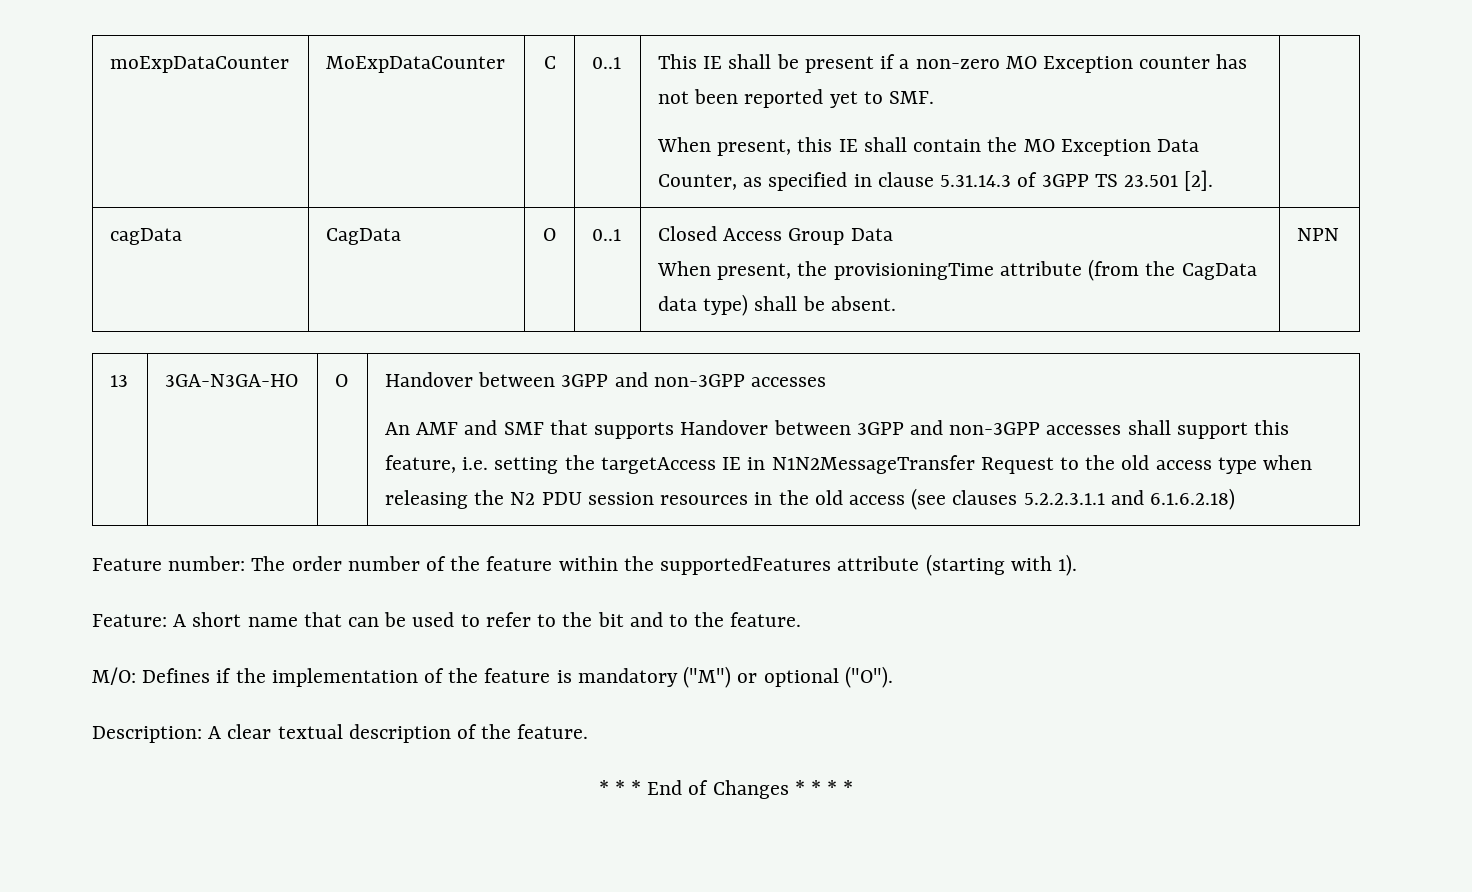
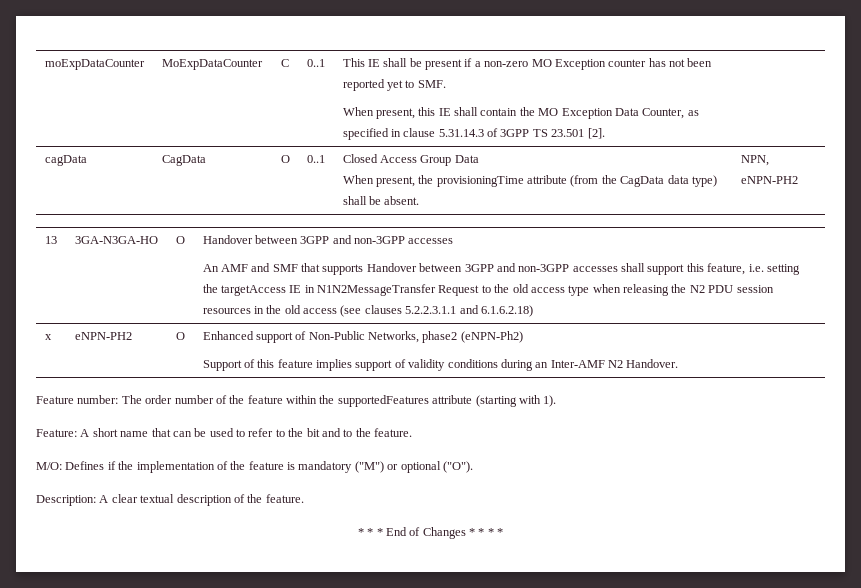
  cagData | CagData | O | 0..1 | Closed Access Group Data
- When present, the provisioningTime attribute (from the CagData data type) shall be absent. | NPN
+ When present, the provisioningTime attribute (from the CagData data type) shall be absent. | NPN, eNPN-PH2
+ x | eNPN-PH2 | O | Enhanced support of Non-Public Networks, phase2 (eNPN-Ph2)
+ Support of this feature implies support of validity conditions during an Inter-AMF N2 Handover.

